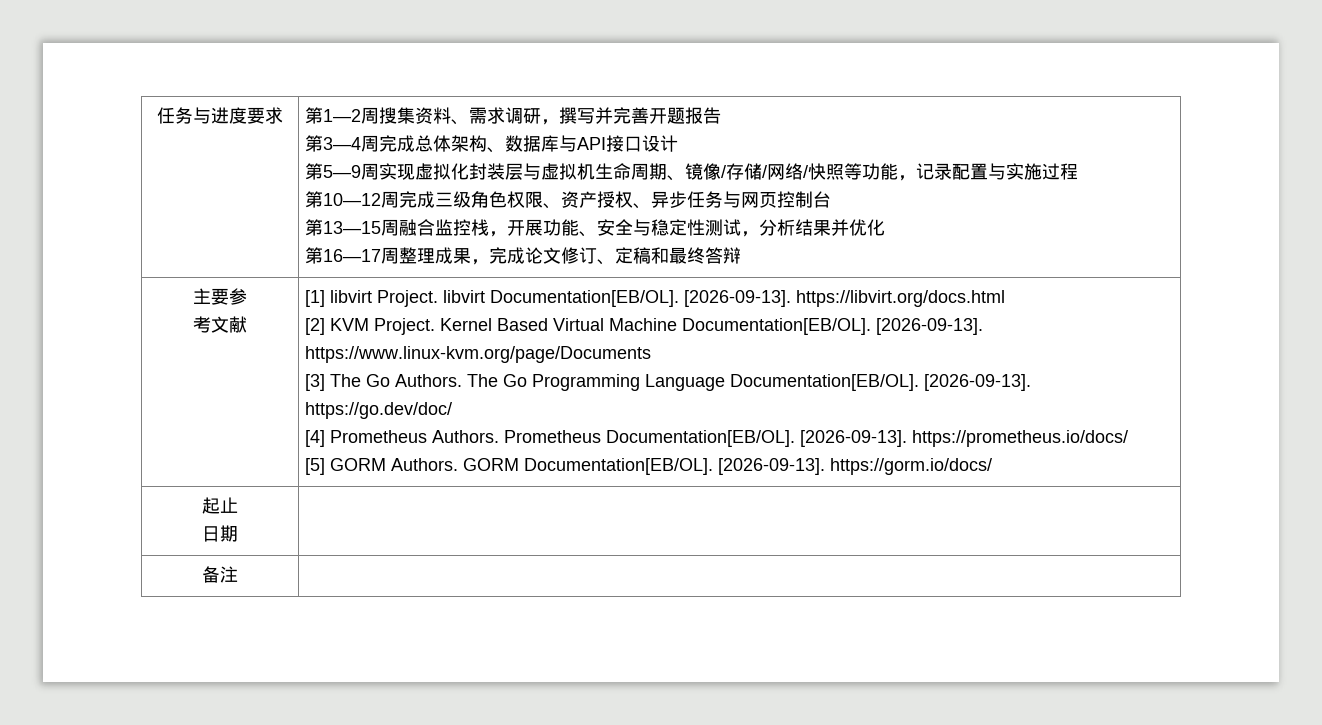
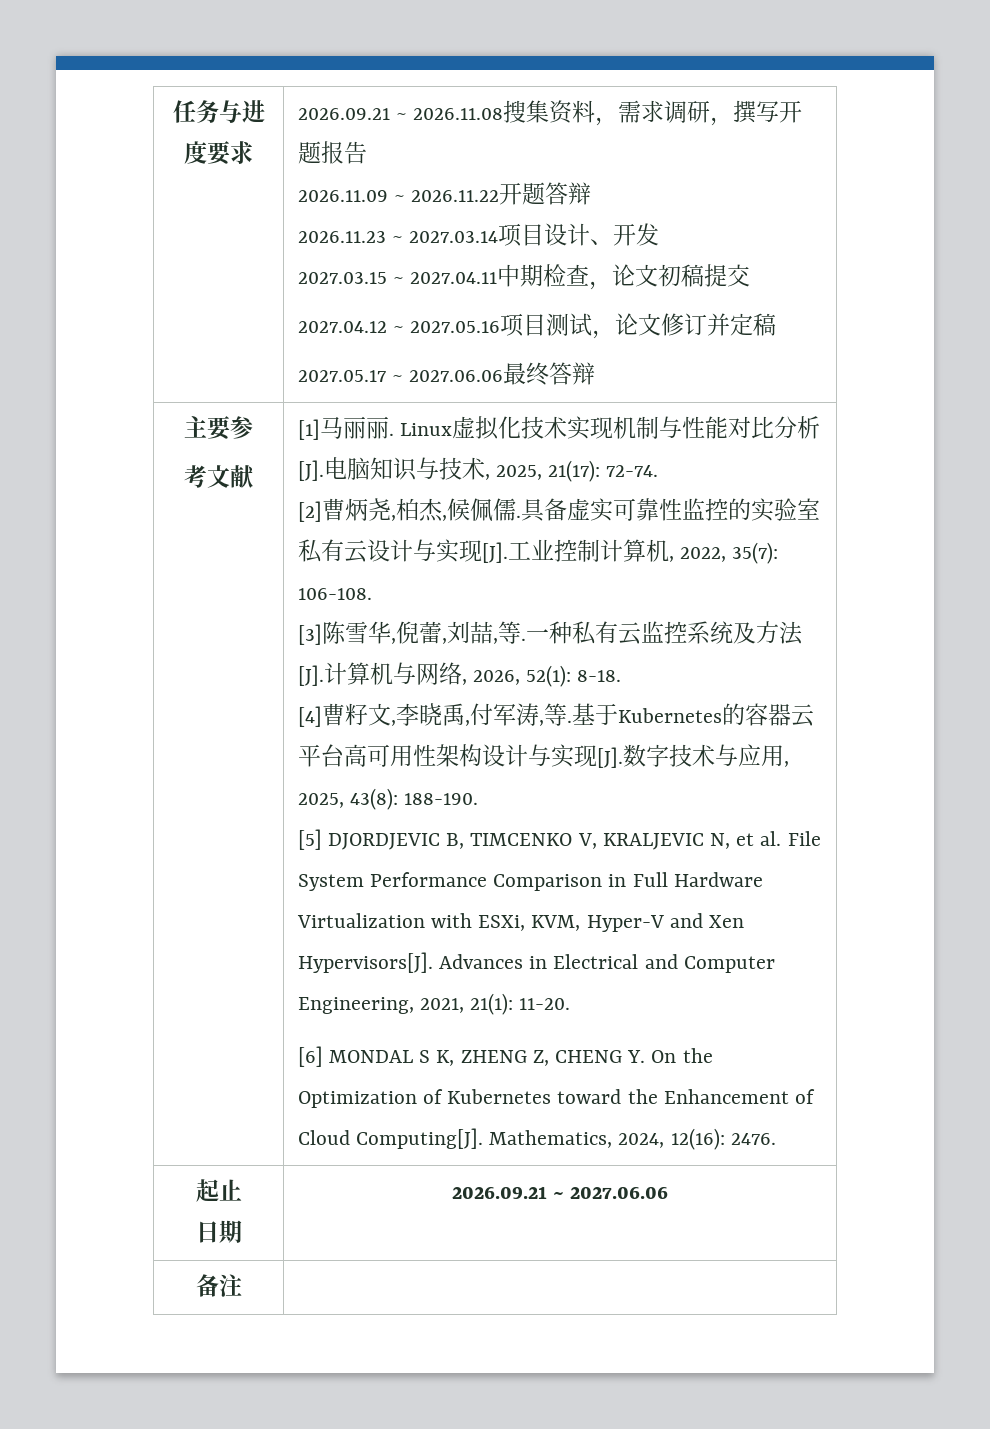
- 第1—2周搜集资料、需求调研，撰写并完善开题报告
+ 2026.09.21 ~ 2026.11.08搜集资料，需求调研，撰写开题报告
- 第3—4周完成总体架构、数据库与API接口设计
- 第5—9周实现虚拟化封装层与虚拟机生命周期、镜像/存储/网络/快照等功能，记录配置与实施过程
- 第10—12周完成三级角色权限、资产授权、异步任务与网页控制台
- 第13—15周融合监控栈，开展功能、安全与稳定性测试，分析结果并优化
- 第16—17周整理成果，完成论文修订、定稿和最终答辩
+ 2026.11.09 ~ 2026.11.22开题答辩
+ 2026.11.23 ~ 2027.03.14项目设计、开发
+ 2027.03.15 ~ 2027.04.11中期检查，论文初稿提交
+ 2027.04.12 ~ 2027.05.16项目测试，论文修订并定稿
+ 2027.05.17 ~ 2027.06.06最终答辩
- [1] libvirt Project. libvirt Documentation[EB/OL]. [2026-09-13]. https://libvirt.org/docs.html
- [2] KVM Project. Kernel Based Virtual Machine Documentation[EB/OL]. [2026-09-13]. https://www.linux-kvm.org/page/Documents
- [3] The Go Authors. The Go Programming Language Documentation[EB/OL]. [2026-09-13]. https://go.dev/doc/
- [4] Prometheus Authors. Prometheus Documentation[EB/OL]. [2026-09-13]. https://prometheus.io/docs/
- [5] GORM Authors. GORM Documentation[EB/OL]. [2026-09-13]. https://gorm.io/docs/
+ [1]马丽丽. Linux虚拟化技术实现机制与性能对比分析[J].电脑知识与技术, 2025, 21(17): 72-74.
+ [2]曹炳尧,柏杰,候佩儒.具备虚实可靠性监控的实验室私有云设计与实现[J].工业控制计算机, 2022, 35(7): 106-108.
+ [3]陈雪华,倪蕾,刘喆,等.一种私有云监控系统及方法[J].计算机与网络, 2026, 52(1): 8-18.
+ [4]曹籽文,李晓禹,付军涛,等.基于Kubernetes的容器云平台高可用性架构设计与实现[J].数字技术与应用, 2025, 43(8): 188-190.
+ [5] DJORDJEVIC B, TIMCENKO V, KRALJEVIC N, et al. File System Performance Comparison in Full Hardware Virtualization with ESXi, KVM, Hyper-V and Xen Hypervisors[J]. Advances in Electrical and Computer Engineering, 2021, 21(1): 11-20.
+ [6] MONDAL S K, ZHENG Z, CHENG Y. On the Optimization of Kubernetes toward the Enhancement of Cloud Computing[J]. Mathematics, 2024, 12(16): 2476.
  起止
- 日期 |
+ 日期 | 2026.09.21 ~ 2027.06.06

